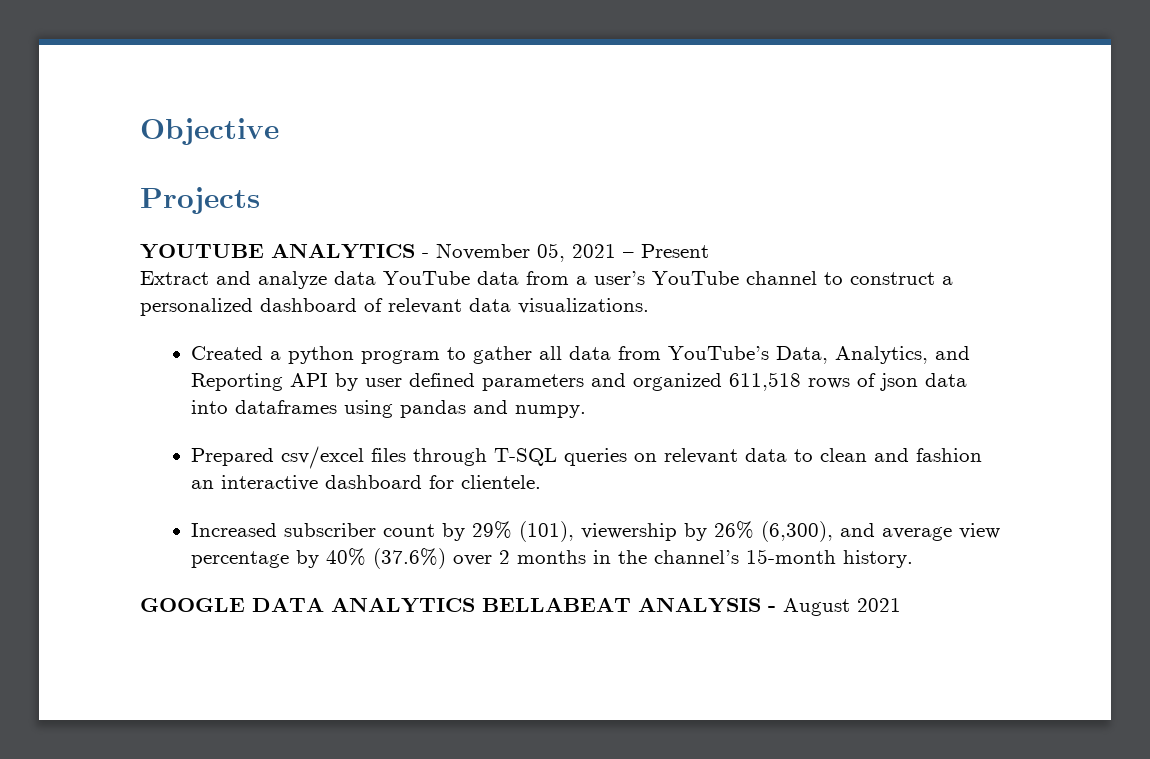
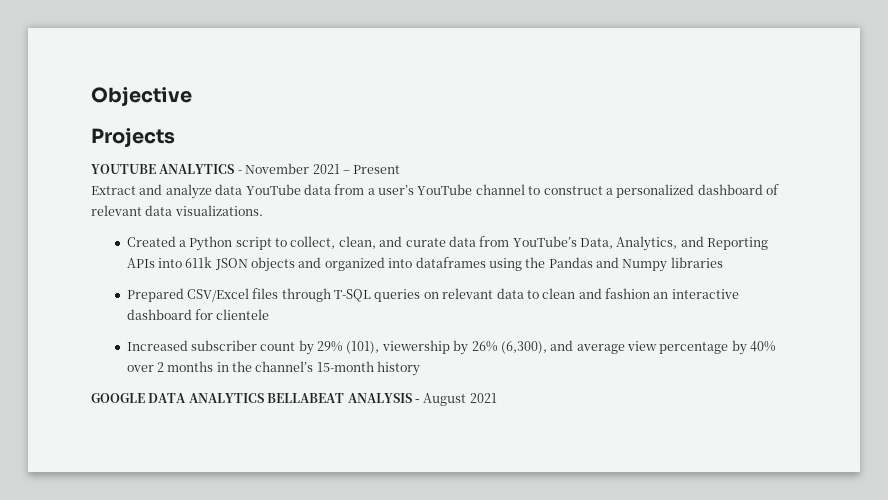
- YOUTUBE ANALYTICS - November 05, 2021 – Present
+ YOUTUBE ANALYTICS - November 2021 – Present
- Created a python program to gather all data from YouTube’s Data, Analytics, and Reporting API by user defined parameters and organized 611,518 rows of json data into dataframes using pandas and numpy.
+ Created a Python script to collect, clean, and curate data from YouTube’s Data, Analytics, and Reporting APIs into 611k JSON objects and organized into dataframes using the Pandas and Numpy libraries
- Prepared csv/excel files through T-SQL queries on relevant data to clean and fashion an interactive dashboard for clientele.
+ Prepared CSV/Excel files through T-SQL queries on relevant data to clean and fashion an interactive dashboard for clientele
- Increased subscriber count by 29% (101), viewership by 26% (6,300), and average view percentage by 40% (37.6%) over 2 months in the channel’s 15-month history.
+ Increased subscriber count by 29% (101), viewership by 26% (6,300), and average view percentage by 40% over 2 months in the channel’s 15-month history

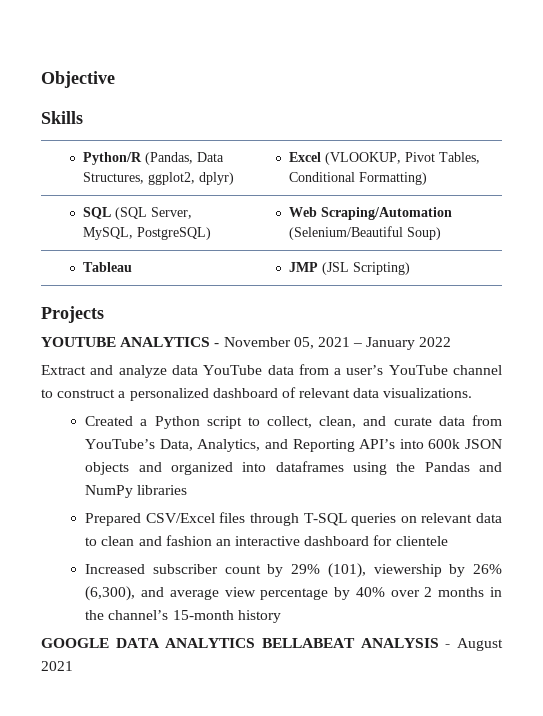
+ Skills
+ Python/R (Pandas, Data Structures, ggplot2, dplyr) | Excel (VLOOKUP, Pivot Tables, Conditional Formatting)
+ SQL (SQL Server, MySQL, PostgreSQL) | Web Scraping/Automation (Selenium/Beautiful Soup)
+ Tableau | JMP (JSL Scripting)
- YOUTUBE ANALYTICS - November 2021 – Present
+ YOUTUBE ANALYTICS - November 05, 2021 – January 2022
- Created a Python script to collect, clean, and curate data from YouTube’s Data, Analytics, and Reporting APIs into 611k JSON objects and organized into dataframes using the Pandas and Numpy libraries
+ Created a Python script to collect, clean, and curate data from YouTube’s Data, Analytics, and Reporting API’s into 600k JSON objects and organized into dataframes using the Pandas and NumPy libraries

